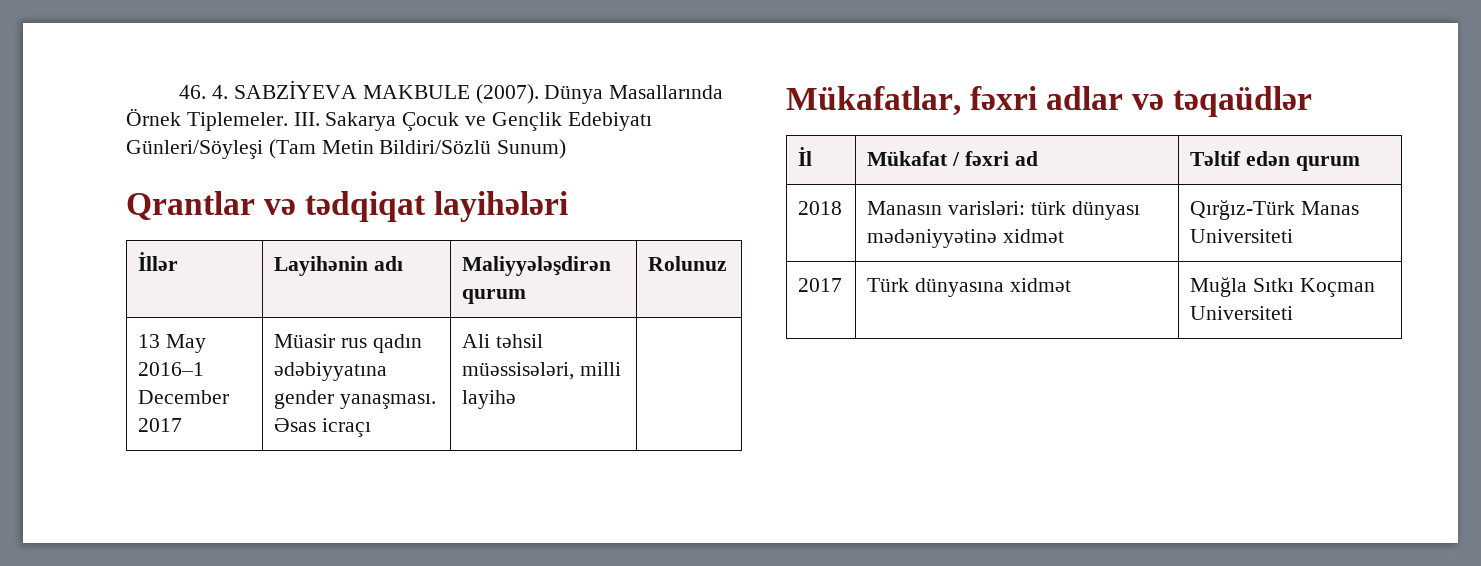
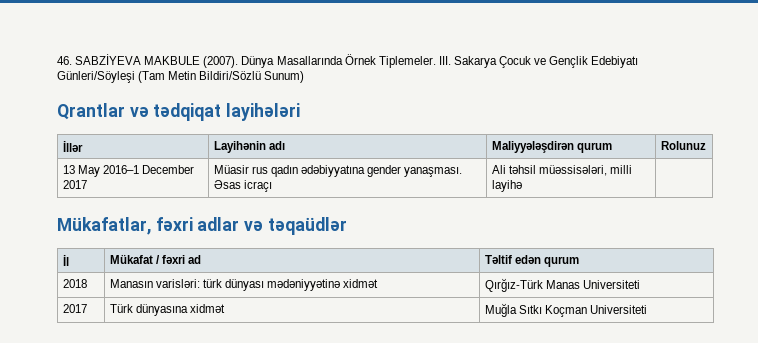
- 46. 4. SABZİYEVA MAKBULE (2007).
+ 46. SABZİYEVA MAKBULE (2007).

